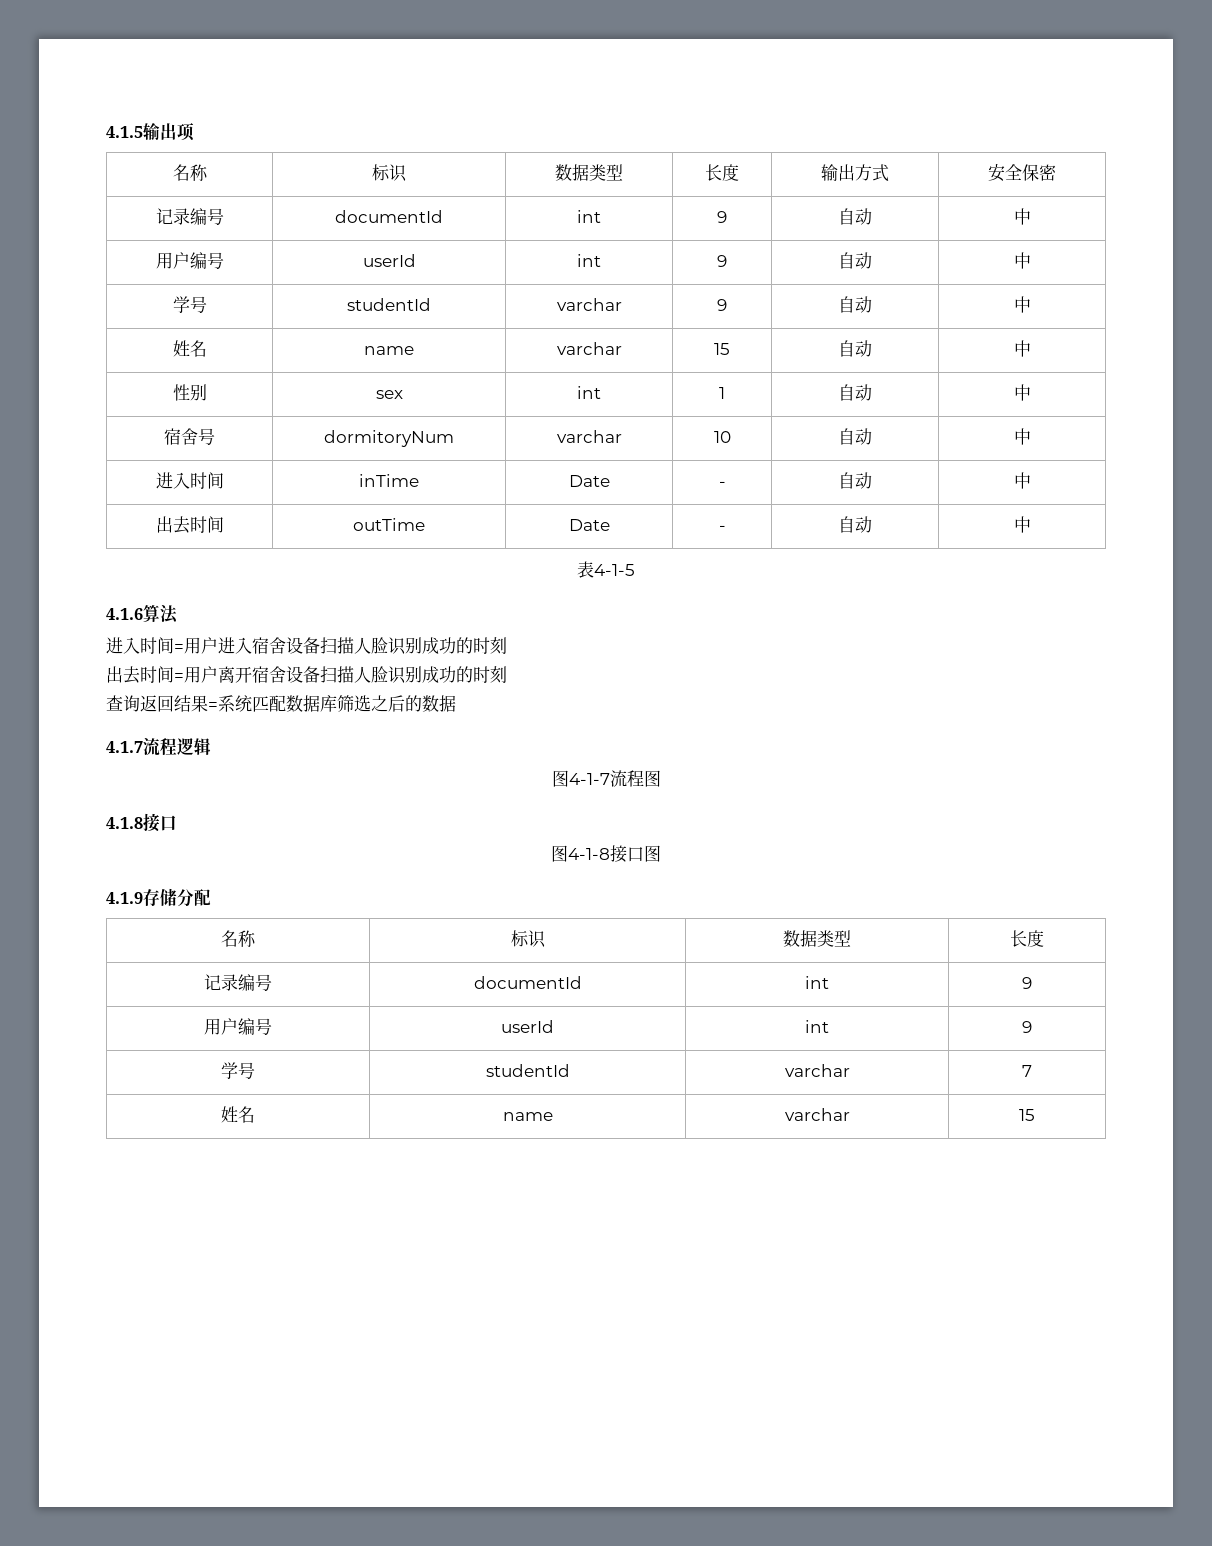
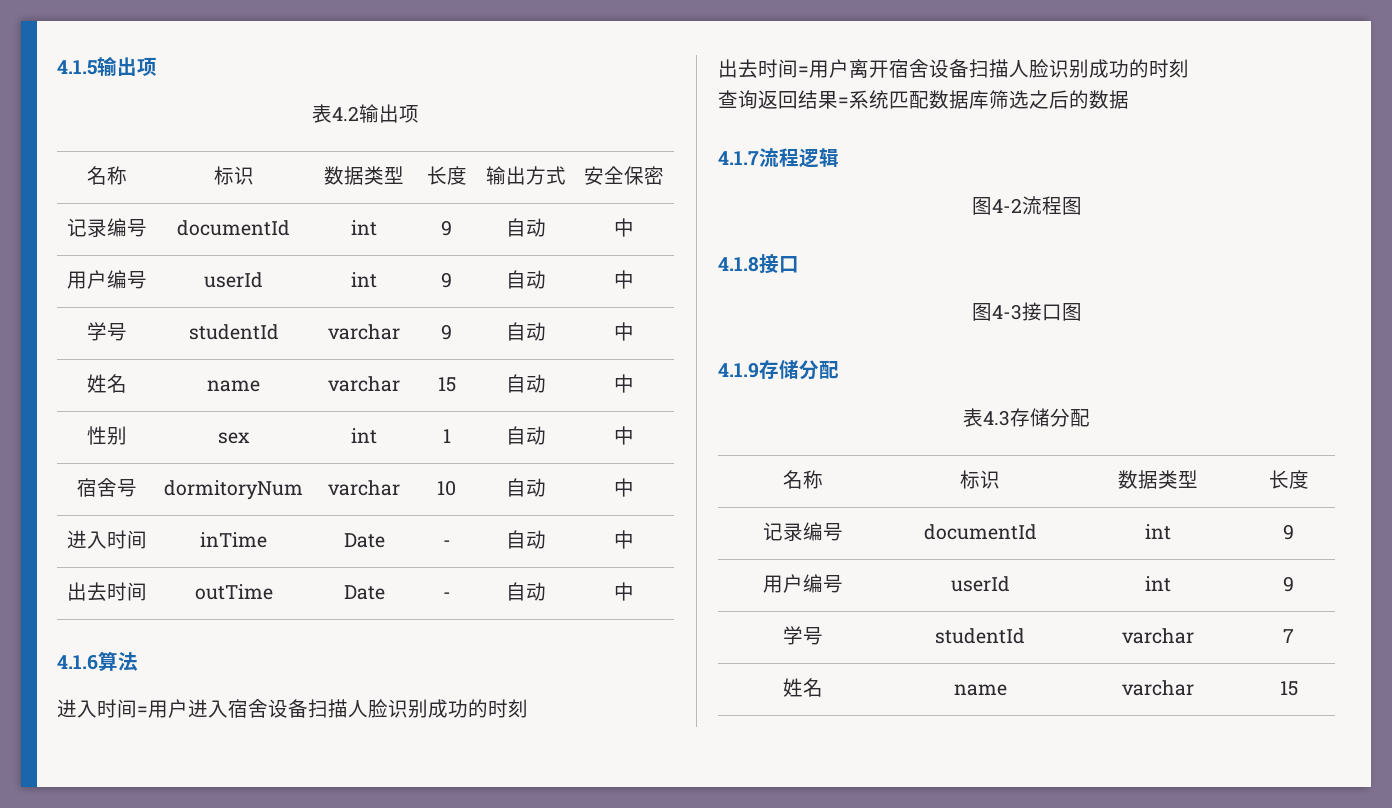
+ 表4.2输出项
- 表4-1-5
- 图4-1-7流程图
+ 图4-2流程图
- 图4-1-8接口图
+ 图4-3接口图
+ 表4.3存储分配

